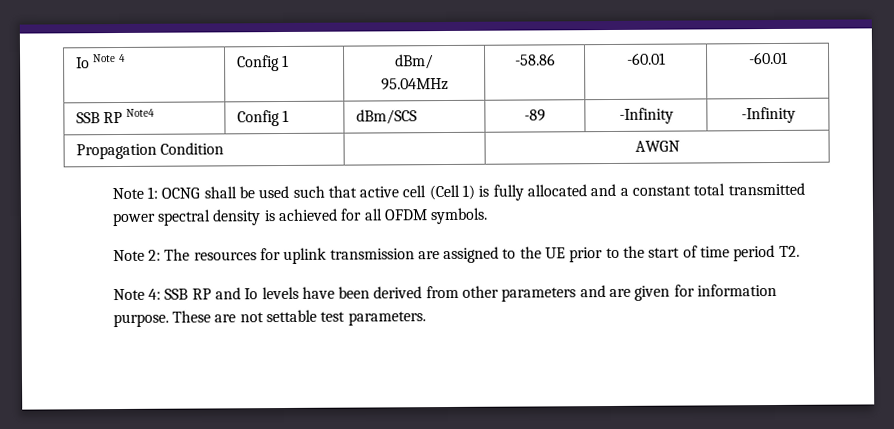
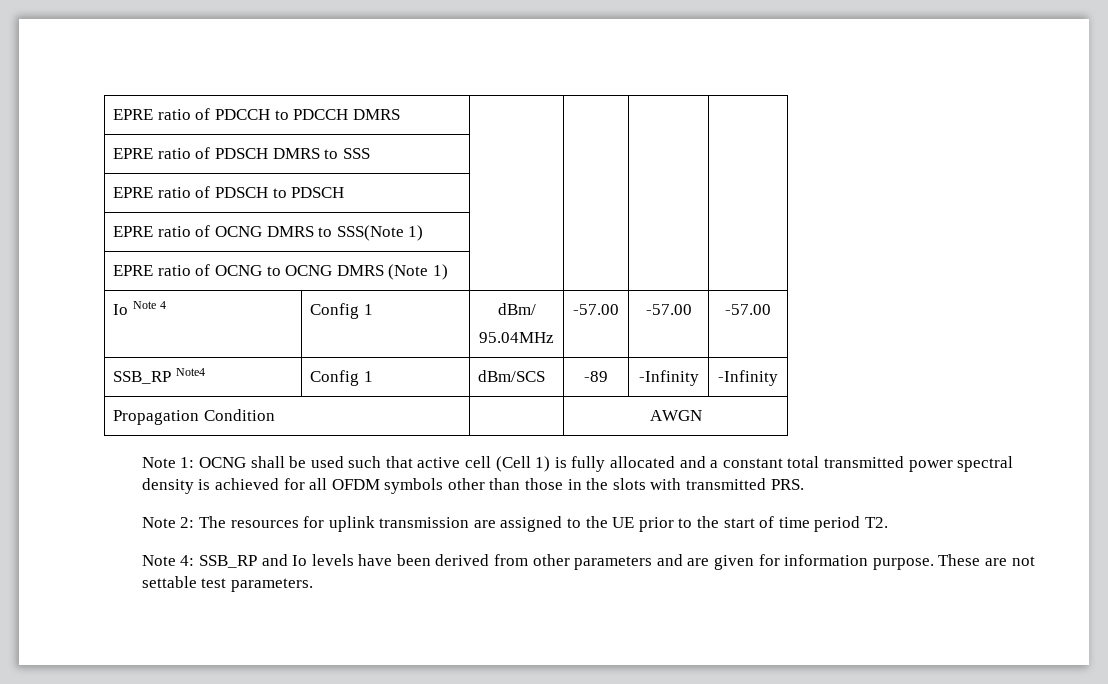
+ EPRE ratio of PDCCH to PDCCH DMRS | | | |
+ EPRE ratio of PDSCH DMRS to SSS | | | |
+ EPRE ratio of PDSCH to PDSCH | | | |
+ EPRE ratio of OCNG DMRS to SSS(Note 1) | | | |
+ EPRE ratio of OCNG to OCNG DMRS (Note 1) | | | |
  Io Note 4 | Config 1 | dBm/
- 95.04MHz | -58.86 | -60.01 | -60.01
- SSB RP Note4 | Config 1 | dBm/SCS | -89 | -Infinity | -Infinity
+ 95.04MHz | -57.00 | -57.00 | -57.00
+ SSB_RP Note4 | Config 1 | dBm/SCS | -89 | -Infinity | -Infinity
- Note 1: OCNG shall be used such that active cell (Cell 1) is fully allocated and a constant total transmitted power spectral density is achieved for all OFDM symbols.
+ Note 1: OCNG shall be used such that active cell (Cell 1) is fully allocated and a constant total transmitted power spectral density is achieved for all OFDM symbols other than those in the slots with transmitted PRS.
- Note 4: SSB RP and Io levels have been derived from other parameters and are given for information purpose.
+ Note 4: SSB_RP and Io levels have been derived from other parameters and are given for information purpose.

